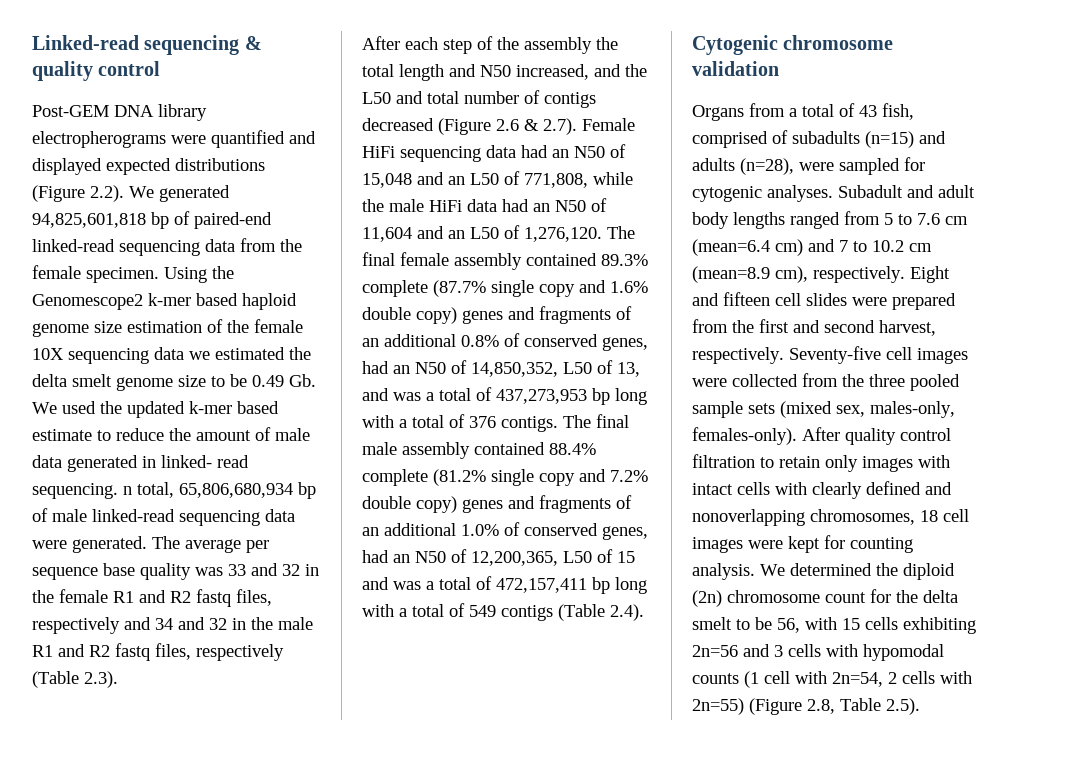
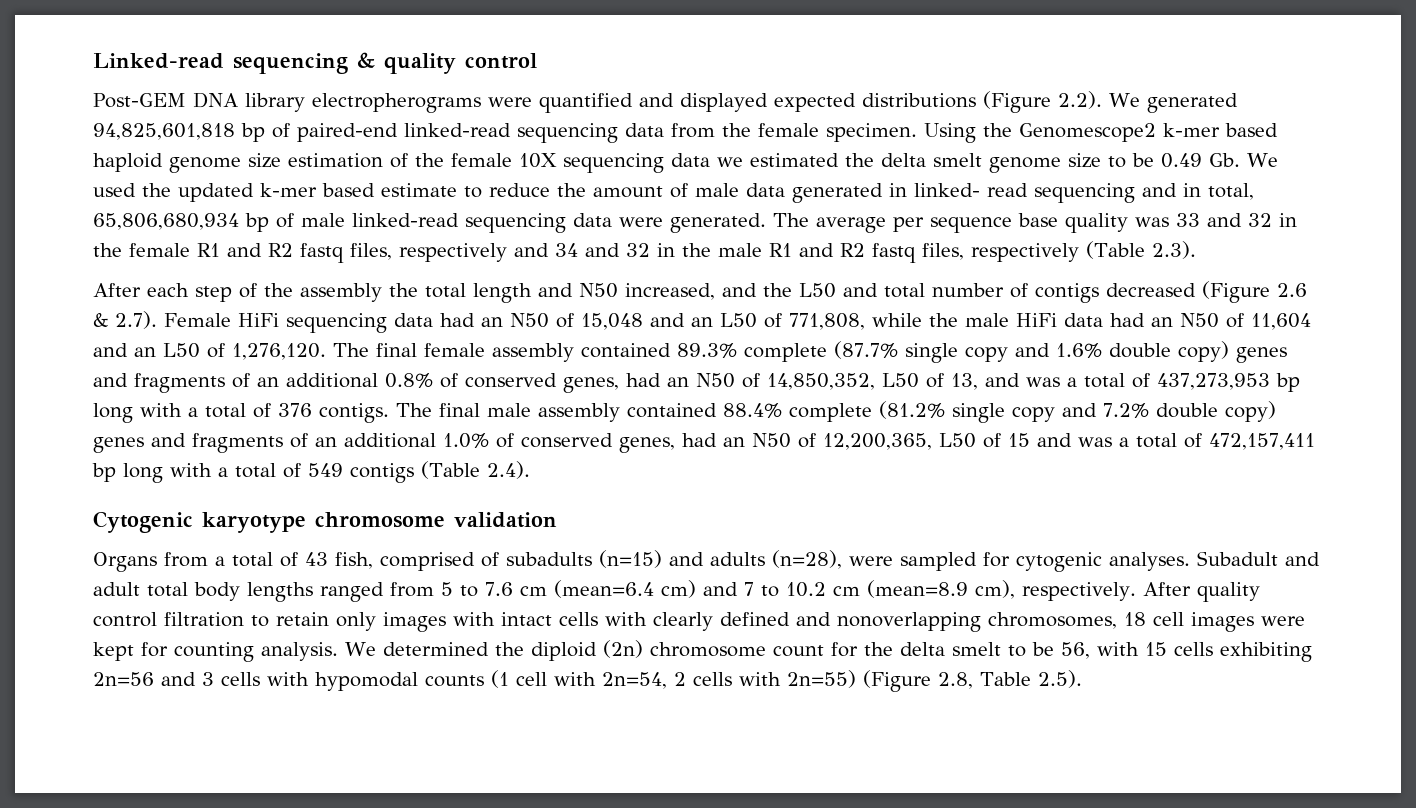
- Using the Genomescope2 k-mer based haploid genome size estimation of the female 10X sequencing data we estimated the delta smelt genome size to be 0.49 Gb. We used the updated k-mer based estimate to reduce the amount of male data generated in linked- read sequencing. n total, 65,806,680,934 bp of male linked-read sequencing data were generated.
+ Using the Genomescope2 k-mer based haploid genome size estimation of the female 10X sequencing data we estimated the delta smelt genome size to be 0.49 Gb. We used the updated k-mer based estimate to reduce the amount of male data generated in linked- read sequencing and in total, 65,806,680,934 bp of male linked-read sequencing data were generated.
- Cytogenic chromosome validation
+ Cytogenic karyotype chromosome validation
- Subadult and adult body lengths ranged from 5 to 7.6 cm (mean=6.4 cm) and 7 to 10.2 cm (mean=8.9 cm), respectively.
+ Subadult and adult total body lengths ranged from 5 to 7.6 cm (mean=6.4 cm) and 7 to 10.2 cm (mean=8.9 cm), respectively.
- Eight and fifteen cell slides were prepared from the first and second harvest, respectively. Seventy-five cell images were collected from the three pooled sample sets (mixed sex, males-only, females-only).

